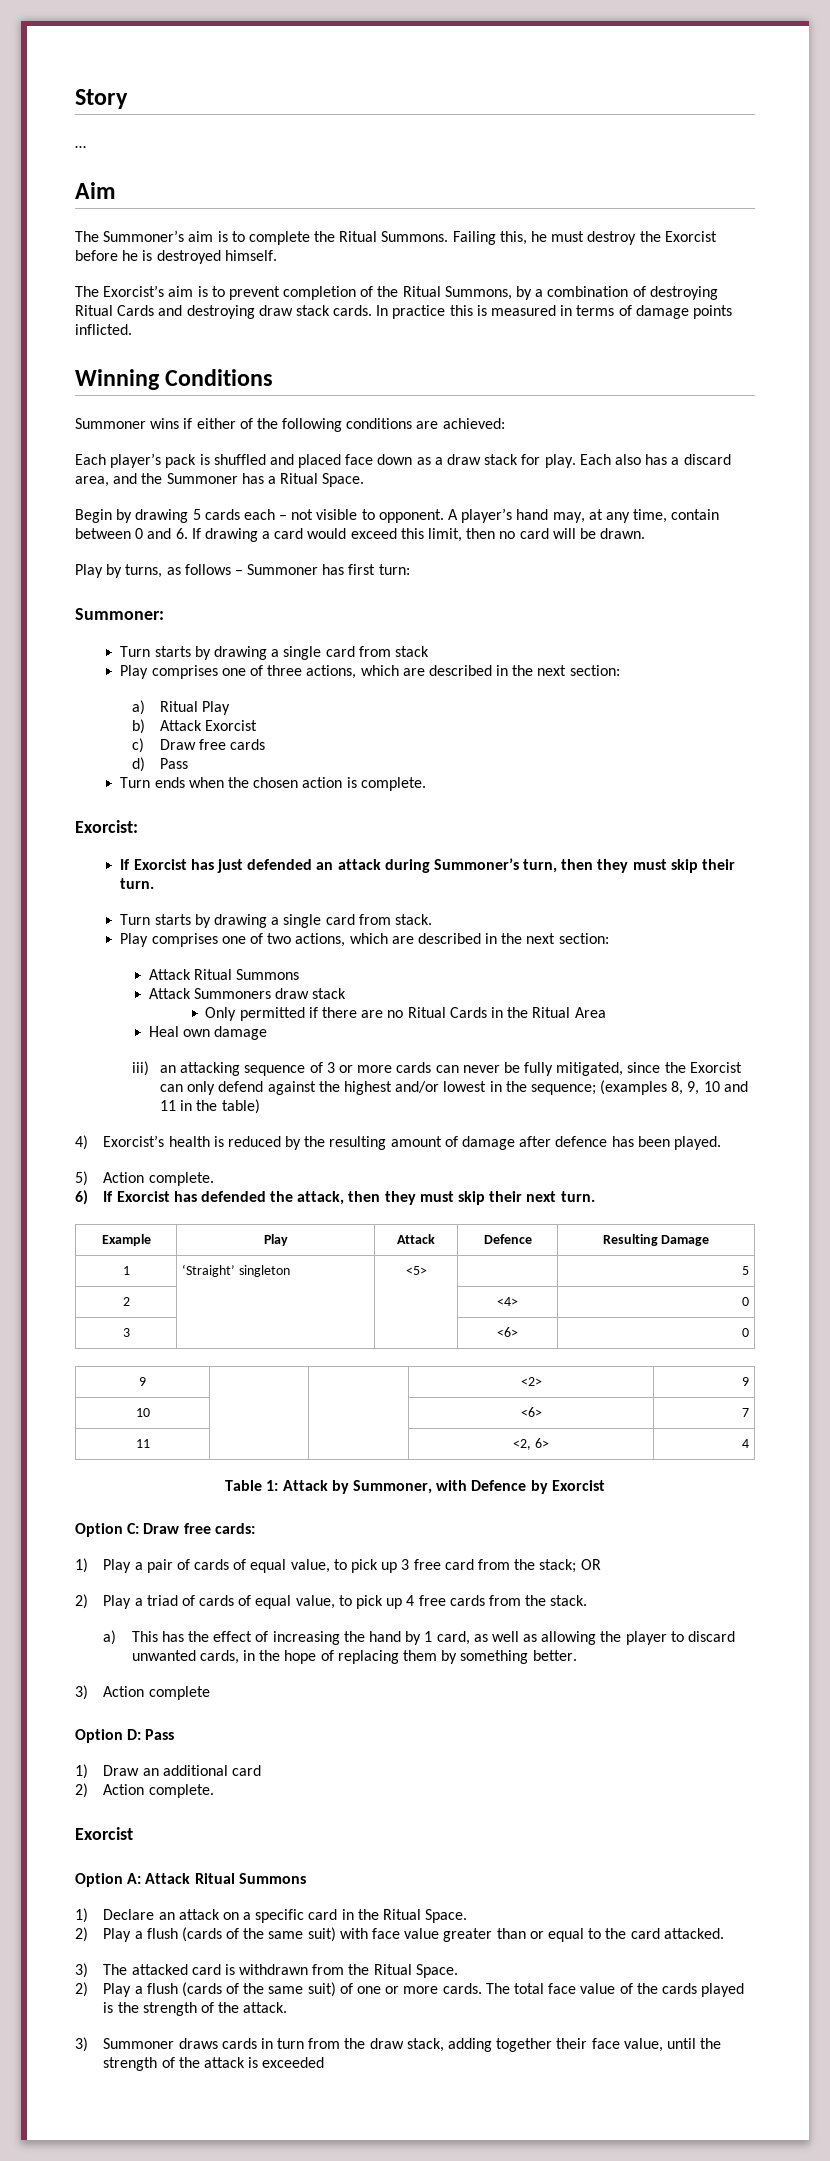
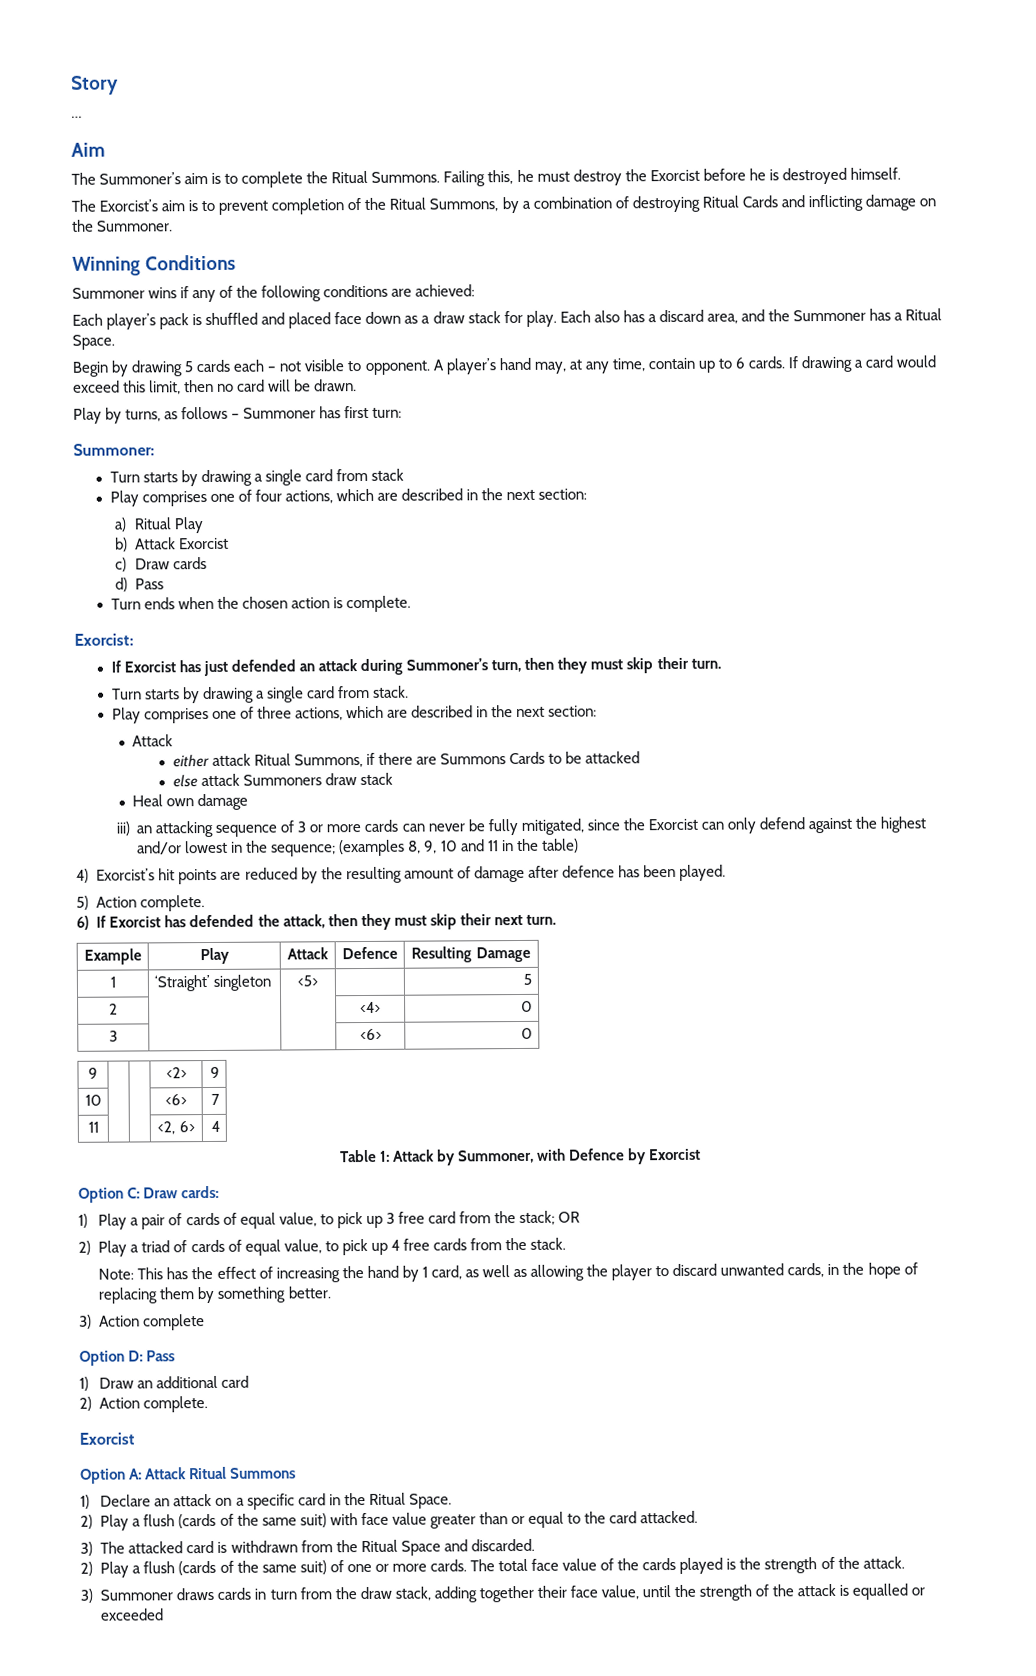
- The Exorcist’s aim is to prevent completion of the Ritual Summons, by a combination of destroying Ritual Cards and destroying draw stack cards. In practice this is measured in terms of damage points inflicted.
+ The Exorcist’s aim is to prevent completion of the Ritual Summons, by a combination of destroying Ritual Cards and inflicting damage on the Summoner.
- Summoner wins if either of the following conditions are achieved:
+ Summoner wins if any of the following conditions are achieved:
- A player’s hand may, at any time, contain between 0 and 6. If drawing a card would exceed this limit, then no card will be drawn.
+ A player’s hand may, at any time, contain up to 6 cards. If drawing a card would exceed this limit, then no card will be drawn.
- Play comprises one of three actions, which are described in the next section:
+ Play comprises one of four actions, which are described in the next section:
- c) Draw free cards
+ c) Draw cards
- Play comprises one of two actions, which are described in the next section:
- Attack Ritual Summons
- Attack Summoners draw stack
- Only permitted if there are no Ritual Cards in the Ritual Area
+ Play comprises one of three actions, which are described in the next section:
+ Attack
+ either attack Ritual Summons, if there are Summons Cards to be attacked
+ else attack Summoners draw stack
- 4) Exorcist’s health is reduced by the resulting amount of damage after defence has been played.
+ 4) Exorcist’s hit points are reduced by the resulting amount of damage after defence has been played.
- Option C: Draw free cards:
+ Option C: Draw cards:
- a) This has the effect of increasing the hand by 1 card, as well as allowing the player to discard unwanted cards, in the hope of replacing them by something better.
+ Note: This has the effect of increasing the hand by 1 card, as well as allowing the player to discard unwanted cards, in the hope of replacing them by something better.
- 3) The attacked card is withdrawn from the Ritual Space.
+ 3) The attacked card is withdrawn from the Ritual Space and discarded.
- 3) Summoner draws cards in turn from the draw stack, adding together their face value, until the strength of the attack is exceeded
+ 3) Summoner draws cards in turn from the draw stack, adding together their face value, until the strength of the attack is equalled or exceeded

